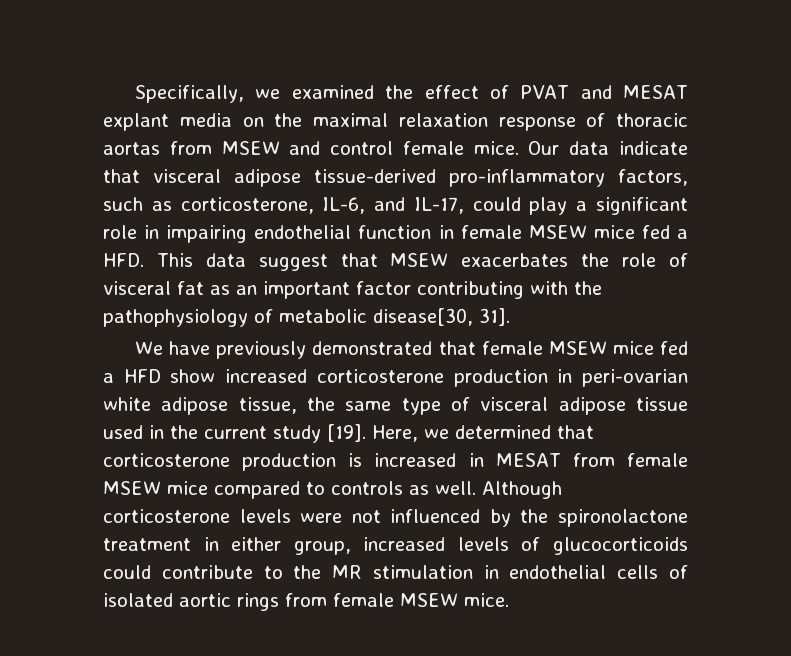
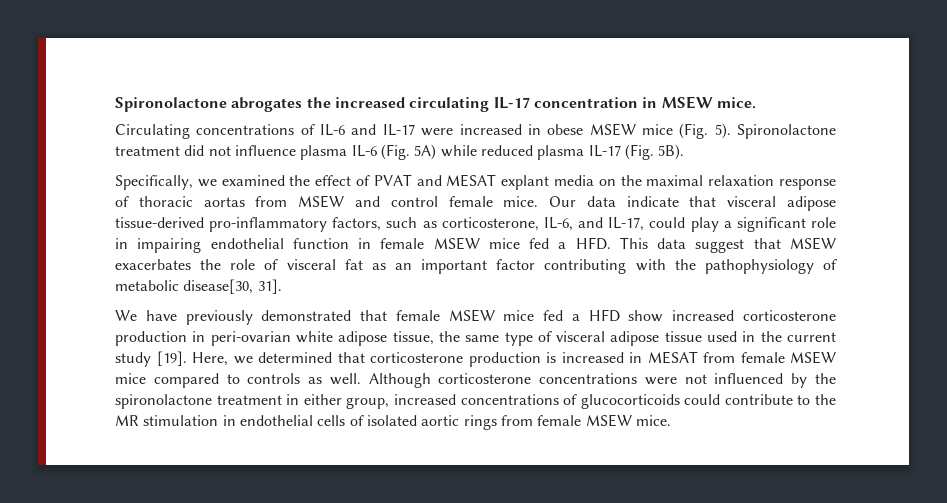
+ Spironolactone abrogates the increased circulating IL-17 concentration in MSEW mice.
+ Circulating concentrations of IL-6 and IL-17 were increased in obese MSEW mice (Fig. 5). Spironolactone treatment did not influence plasma IL-6 (Fig. 5A) while reduced plasma IL-17 (Fig. 5B).
- Although corticosterone levels were not influenced by the spironolactone treatment in either group, increased levels of glucocorticoids could contribute to the MR stimulation in endothelial cells of isolated aortic rings from female MSEW mice.
+ Although corticosterone concentrations were not influenced by the spironolactone treatment in either group, increased concentrations of glucocorticoids could contribute to the MR stimulation in endothelial cells of isolated aortic rings from female MSEW mice.

